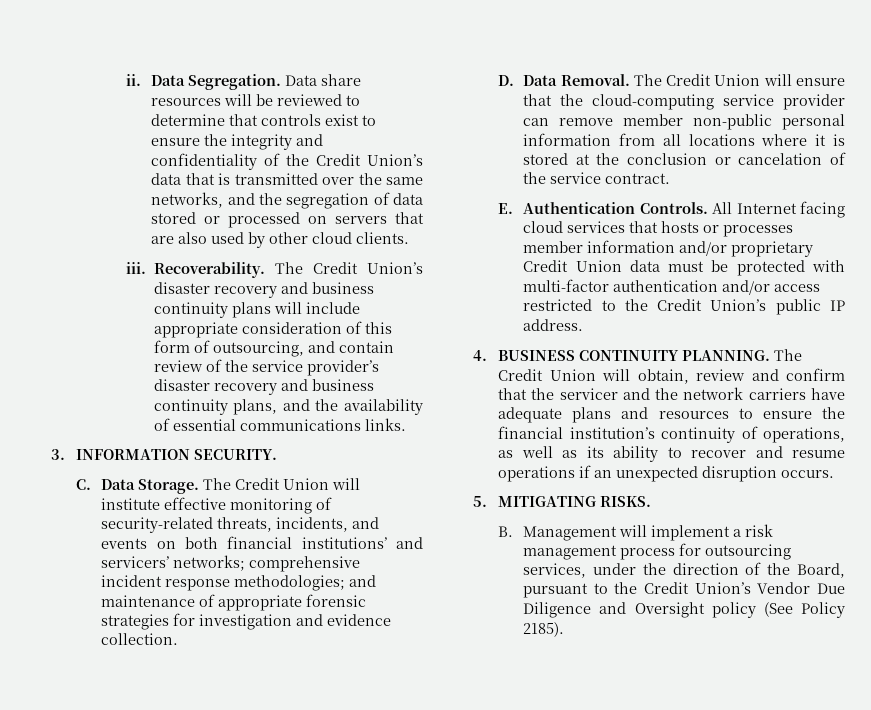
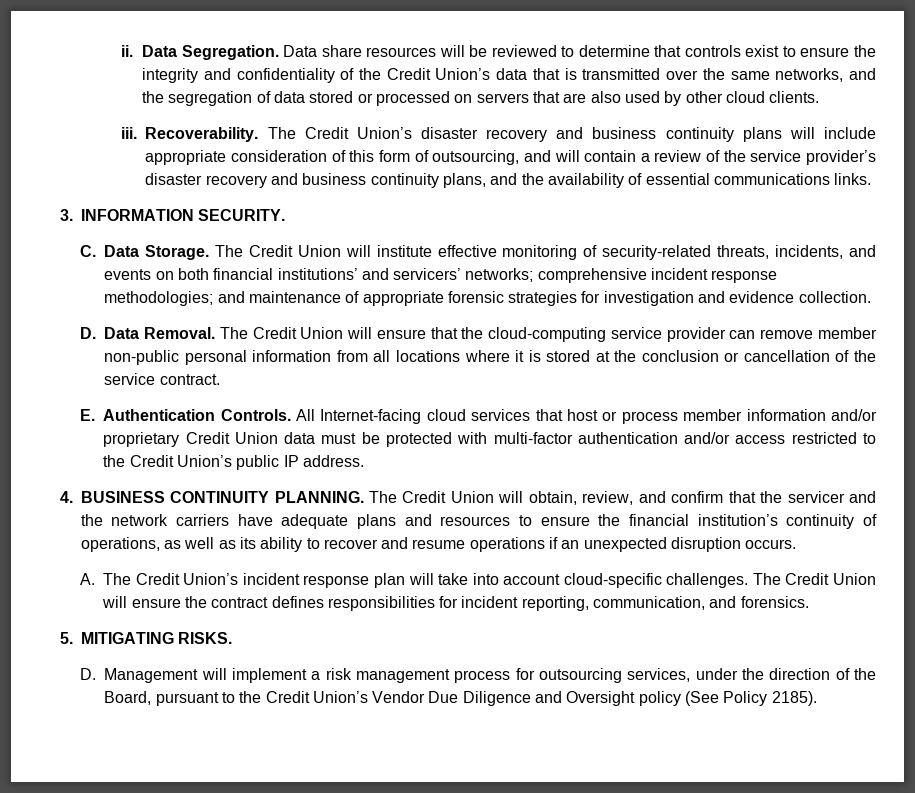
- The Credit Union’s disaster recovery and business continuity plans will include appropriate consideration of this form of outsourcing, and contain review of the service provider’s disaster recovery and business continuity plans, and the availability of essential communications links.
+ The Credit Union’s disaster recovery and business continuity plans will include appropriate consideration of this form of outsourcing, and will contain a review of the service provider’s disaster recovery and business continuity plans, and the availability of essential communications links.
- The Credit Union will ensure that the cloud-computing service provider can remove member non-public personal information from all locations where it is stored at the conclusion or cancelation of the service contract.
+ The Credit Union will ensure that the cloud-computing service provider can remove member non-public personal information from all locations where it is stored at the conclusion or cancellation of the service contract.
- All Internet facing cloud services that hosts or processes member information and/or proprietary Credit Union data must be protected with multi-factor authentication and/or access restricted to the Credit Union’s public IP address.
+ All Internet-facing cloud services that host or process member information and/or proprietary Credit Union data must be protected with multi-factor authentication and/or access restricted to the Credit Union’s public IP address.
- The Credit Union will obtain, review and confirm that the servicer and the network carriers have adequate plans and resources to ensure the financial institution’s continuity of operations, as well as its ability to recover and resume operations if an unexpected disruption occurs.
+ The Credit Union will obtain, review, and confirm that the servicer and the network carriers have adequate plans and resources to ensure the financial institution’s continuity of operations, as well as its ability to recover and resume operations if an unexpected disruption occurs.
+ A. The Credit Union’s incident response plan will take into account cloud-specific challenges. The Credit Union will ensure the contract defines responsibilities for incident reporting, communication, and forensics.
- B. Management will implement a risk management process for outsourcing services, under the direction of the Board, pursuant to the Credit Union’s Vendor Due Diligence and Oversight policy (See Policy 2185).
+ D. Management will implement a risk management process for outsourcing services, under the direction of the Board, pursuant to the Credit Union’s Vendor Due Diligence and Oversight policy (See Policy 2185).

